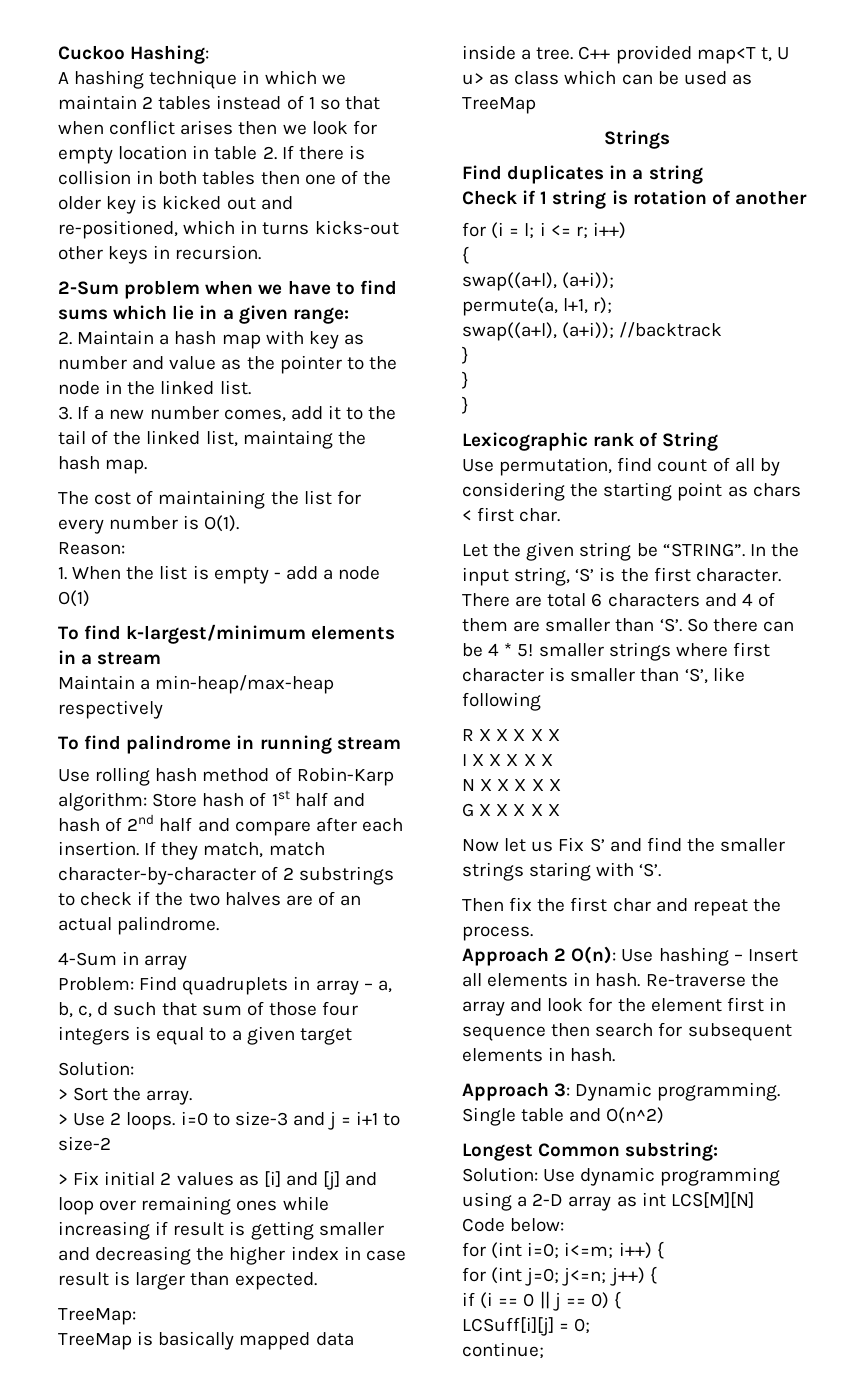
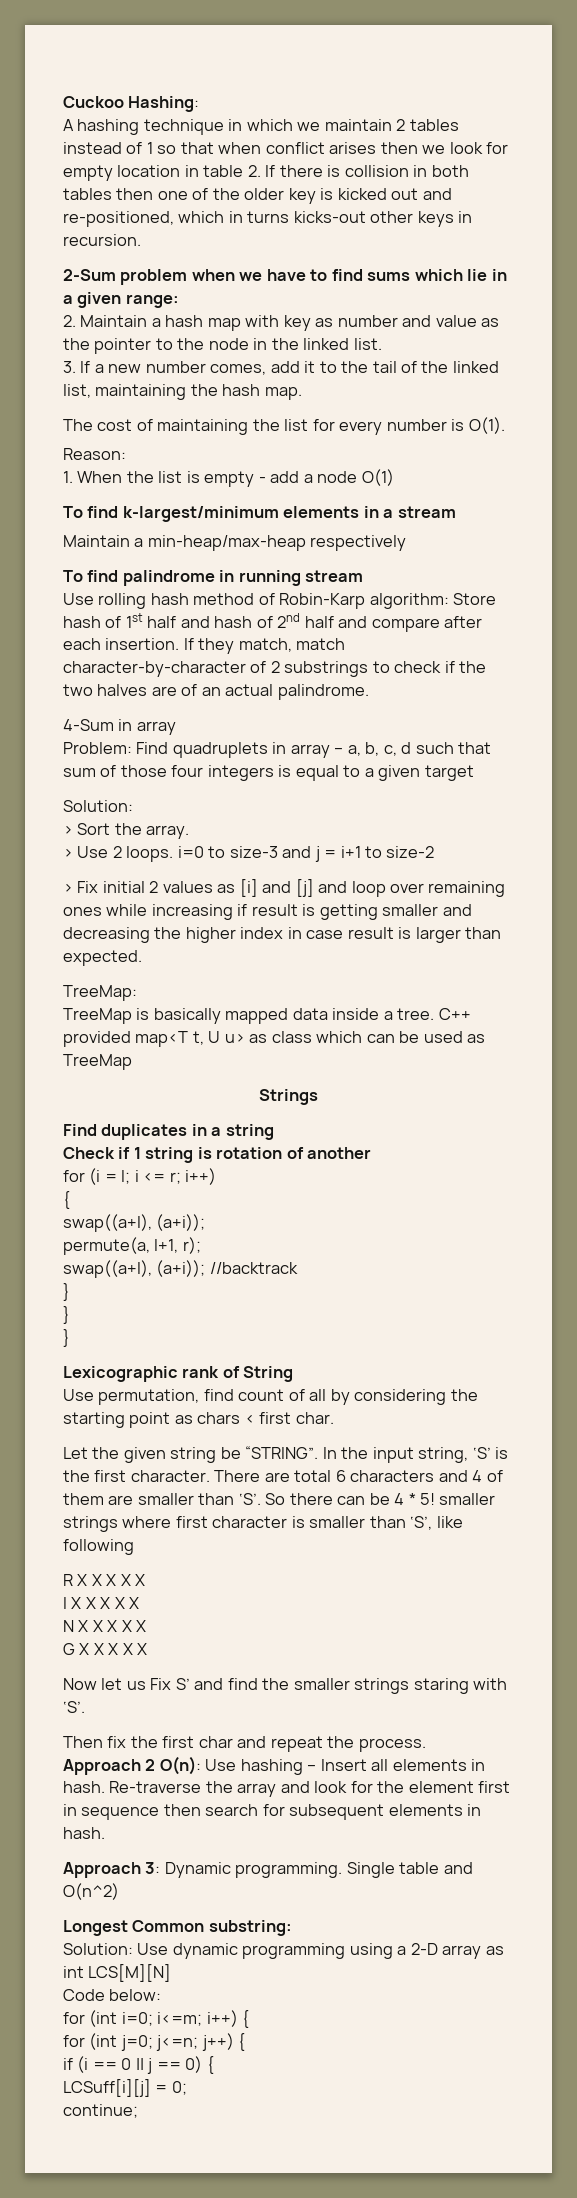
- 3. If a new number comes, add it to the tail of the linked list, maintaing the hash map.
+ 3. If a new number comes, add it to the tail of the linked list, maintaining the hash map.

